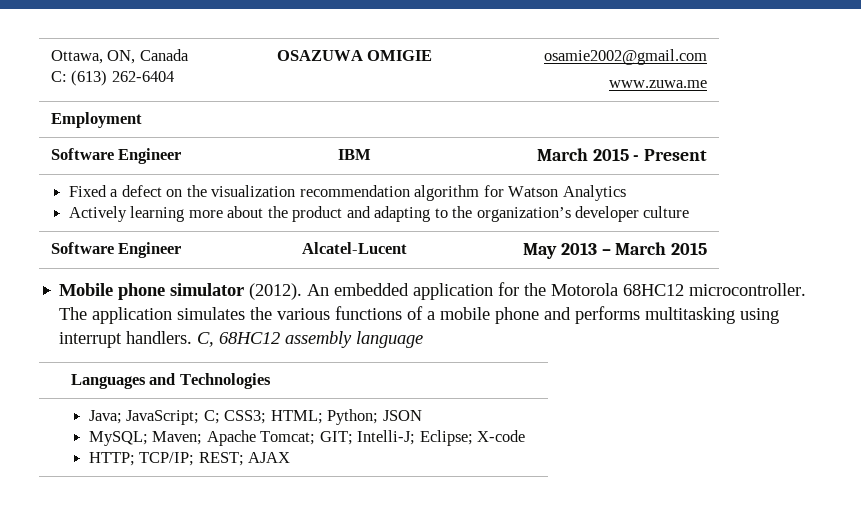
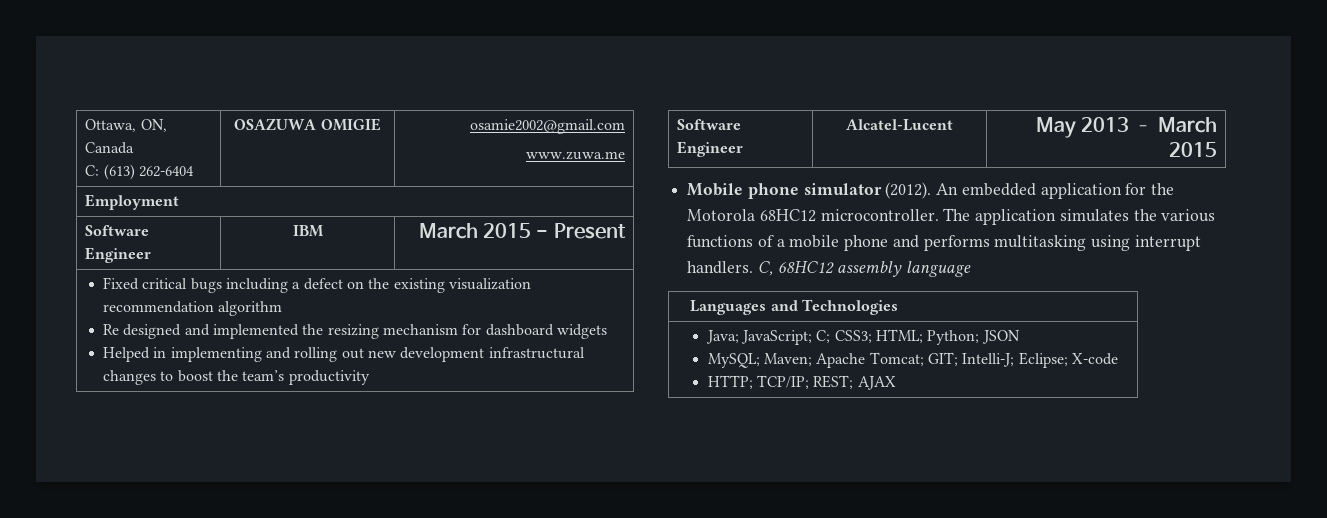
- Fixed a defect on the visualization recommendation algorithm for Watson Analytics
- Actively learning more about the product and adapting to the organization’s developer culture
+ Fixed critical bugs including a defect on the existing visualization recommendation algorithm
+ Re designed and implemented the resizing mechanism for dashboard widgets
+ Helped in implementing and rolling out new development infrastructural changes to boost the team’s productivity

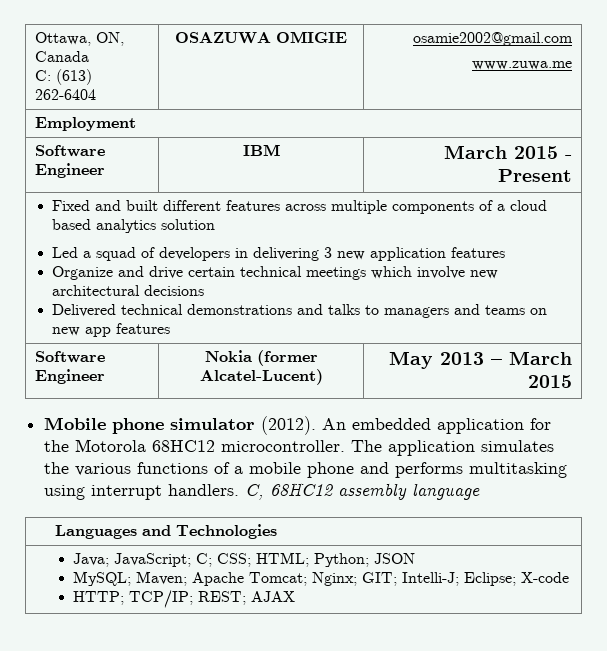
- Fixed critical bugs including a defect on the existing visualization recommendation algorithm
- Re designed and implemented the resizing mechanism for dashboard widgets
- Helped in implementing and rolling out new development infrastructural changes to boost the team’s productivity
- Software Engineer | Alcatel-Lucent | May 2013 – March 2015
+ Fixed and built different features across multiple components of a cloud based analytics solution
+ Led a squad of developers in delivering 3 new application features
+ Organize and drive certain technical meetings which involve new architectural decisions
+ Delivered technical demonstrations and talks to managers and teams on new app features
+ Software Engineer | Nokia (former Alcatel-Lucent) | May 2013 – March 2015
- Java; JavaScript; C; CSS3; HTML; Python; JSON
- MySQL; Maven; Apache Tomcat; GIT; Intelli-J; Eclipse; X-code
+ Java; JavaScript; C; CSS; HTML; Python; JSON
+ MySQL; Maven; Apache Tomcat; Nginx; GIT; Intelli-J; Eclipse; X-code

